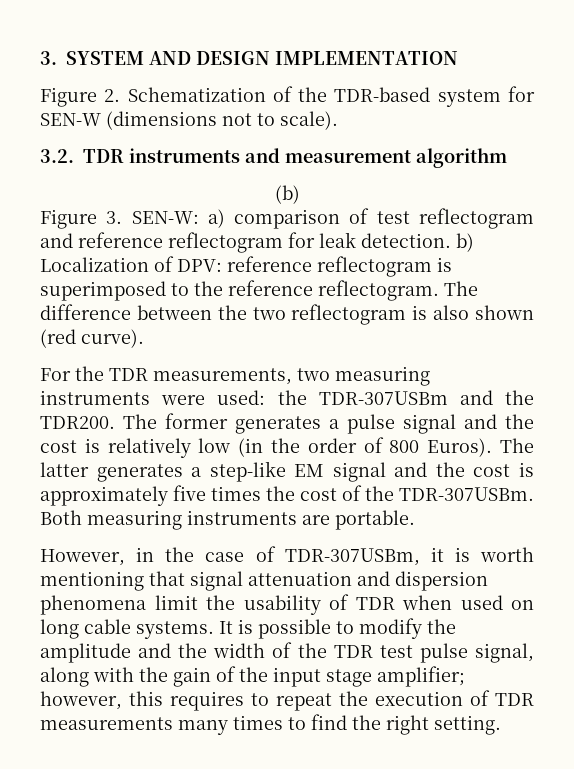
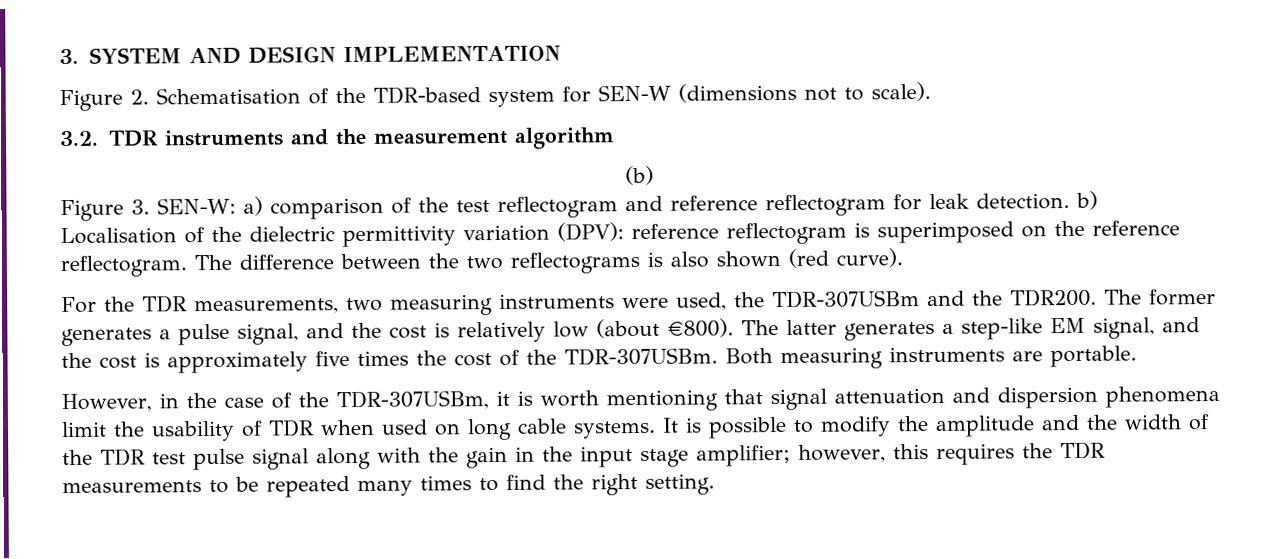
- Figure 2. Schematization of the TDR-based system for SEN-W (dimensions not to scale).
+ Figure 2. Schematisation of the TDR-based system for SEN-W (dimensions not to scale).
- 3.2. TDR instruments and measurement algorithm
+ 3.2. TDR instruments and the measurement algorithm
- Figure 3. SEN-W: a) comparison of test reflectogram and reference reflectogram for leak detection. b) Localization of DPV: reference reflectogram is superimposed to the reference reflectogram.
+ Figure 3. SEN-W: a) comparison of the test reflectogram and reference reflectogram for leak detection. b) Localisation of the dielectric permittivity variation (DPV): reference reflectogram is superimposed on the reference reflectogram.
- The difference between the two reflectogram is also shown (red curve).
+ The difference between the two reflectograms is also shown (red curve).
- For the TDR measurements, two measuring instruments were used: the TDR-307USBm and the TDR200.
+ For the TDR measurements, two measuring instruments were used, the TDR-307USBm and the TDR200.
- The former generates a pulse signal and the cost is relatively low (in the order of 800 Euros).
+ The former generates a pulse signal, and the cost is relatively low (about €800).
- The latter generates a step-like EM signal and the cost is approximately five times the cost of the TDR-307USBm.
+ The latter generates a step-like EM signal, and the cost is approximately five times the cost of the TDR-307USBm.
- However, in the case of TDR-307USBm, it is worth mentioning that signal attenuation and dispersion phenomena limit the usability of TDR when used on long cable systems.
+ However, in the case of the TDR-307USBm, it is worth mentioning that signal attenuation and dispersion phenomena limit the usability of TDR when used on long cable systems.
- It is possible to modify the amplitude and the width of the TDR test pulse signal, along with the gain of the input stage amplifier; however, this requires to repeat the execution of TDR measurements many times to find the right setting.
+ It is possible to modify the amplitude and the width of the TDR test pulse signal along with the gain in the input stage amplifier; however, this requires the TDR measurements to be repeated many times to find the right setting.

